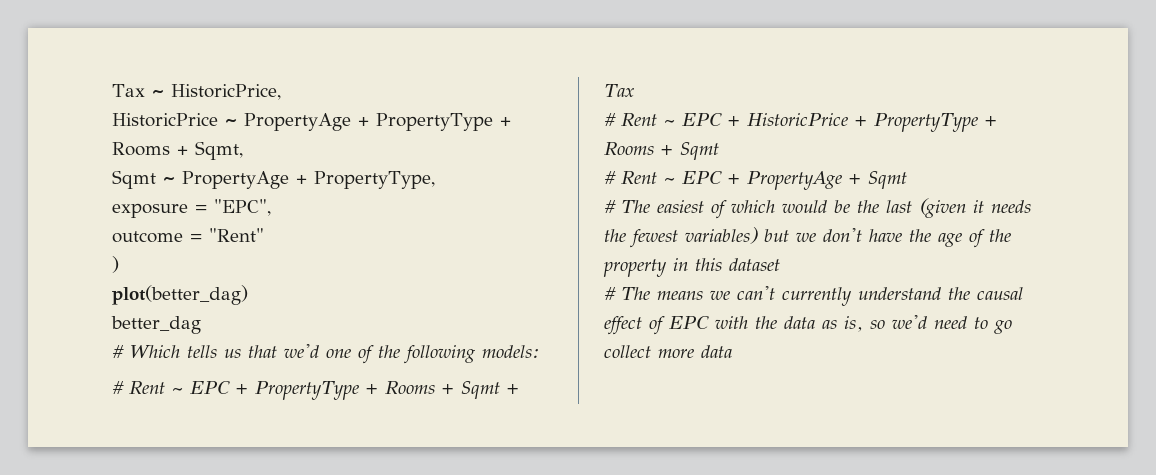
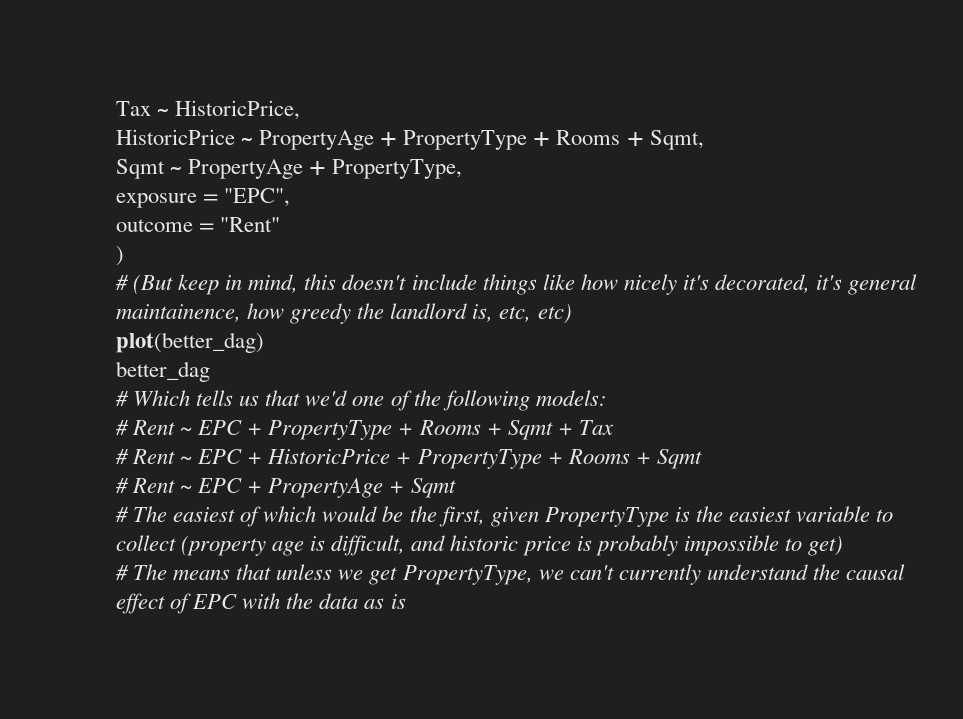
+ # (But keep in mind, this doesn't include things like how nicely it's decorated, it's general maintainence, how greedy the landlord is, etc, etc)
- # The easiest of which would be the last (given it needs the fewest variables) but we don't have the age of the property in this dataset
- # The means we can't currently understand the causal effect of EPC with the data as is, so we'd need to go collect more data
+ # The easiest of which would be the first, given PropertyType is the easiest variable to collect (property age is difficult, and historic price is probably impossible to get)
+ # The means that unless we get PropertyType, we can't currently understand the causal effect of EPC with the data as is

